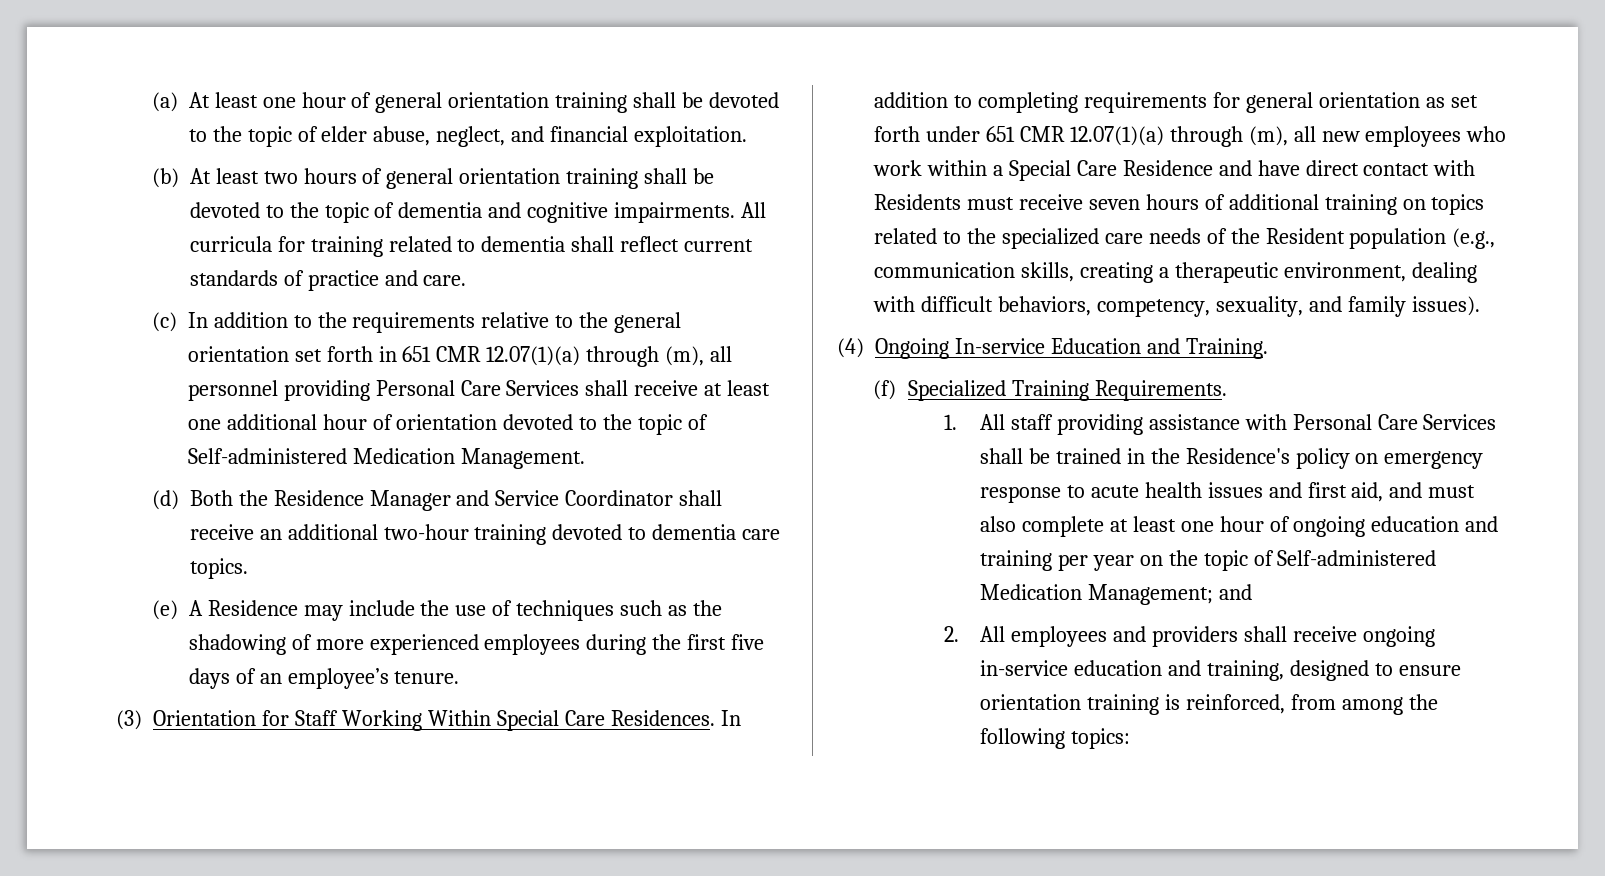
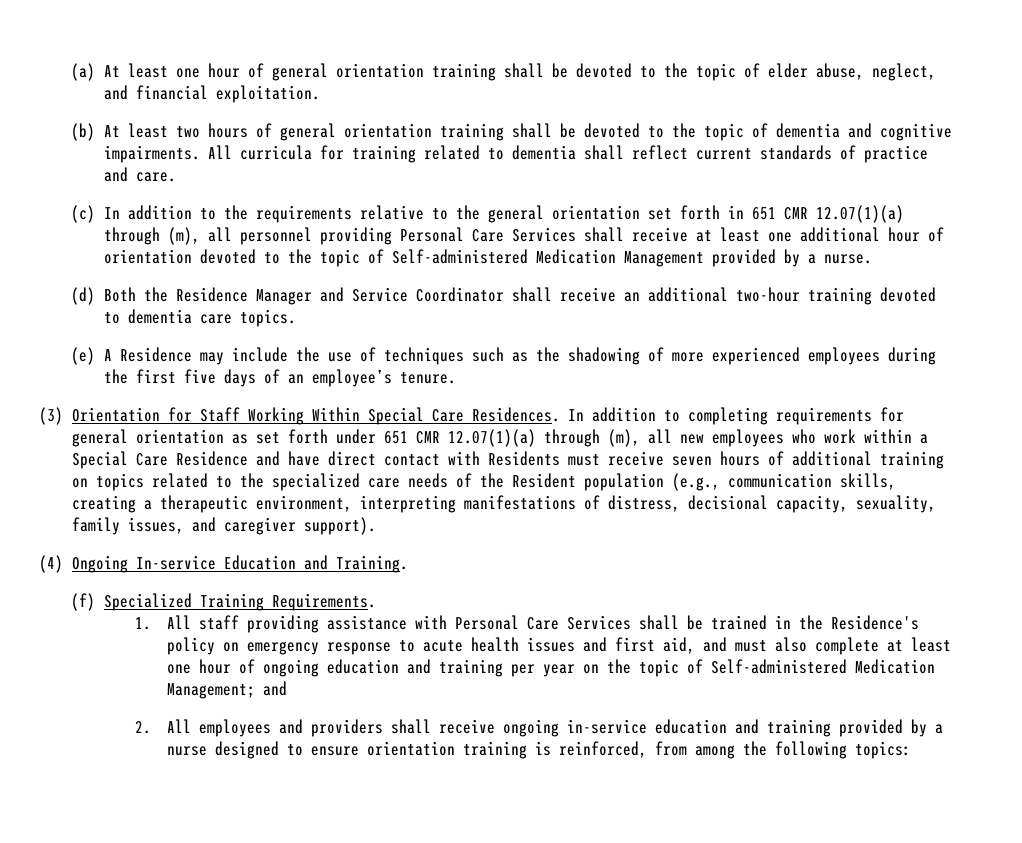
- (c) In addition to the requirements relative to the general orientation set forth in 651 CMR 12.07(1)(a) through (m), all personnel providing Personal Care Services shall receive at least one additional hour of orientation devoted to the topic of Self-administered Medication Management.
+ (c) In addition to the requirements relative to the general orientation set forth in 651 CMR 12.07(1)(a) through (m), all personnel providing Personal Care Services shall receive at least one additional hour of orientation devoted to the topic of Self-administered Medication Management provided by a nurse.
- In addition to completing requirements for general orientation as set forth under 651 CMR 12.07(1)(a) through (m), all new employees who work within a Special Care Residence and have direct contact with Residents must receive seven hours of additional training on topics related to the specialized care needs of the Resident population (e.g., communication skills, creating a therapeutic environment, dealing with difficult behaviors, competency, sexuality, and family issues).
+ In addition to completing requirements for general orientation as set forth under 651 CMR 12.07(1)(a) through (m), all new employees who work within a Special Care Residence and have direct contact with Residents must receive seven hours of additional training on topics related to the specialized care needs of the Resident population (e.g., communication skills, creating a therapeutic environment, interpreting manifestations of distress, decisional capacity, sexuality, family issues, and caregiver support).
- 2. All employees and providers shall receive ongoing in-service education and training, designed to ensure orientation training is reinforced, from among the following topics:
+ 2. All employees and providers shall receive ongoing in-service education and training provided by a nurse designed to ensure orientation training is reinforced, from among the following topics:

